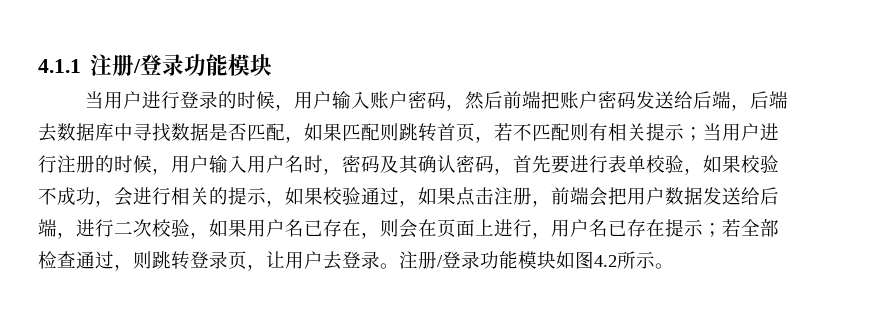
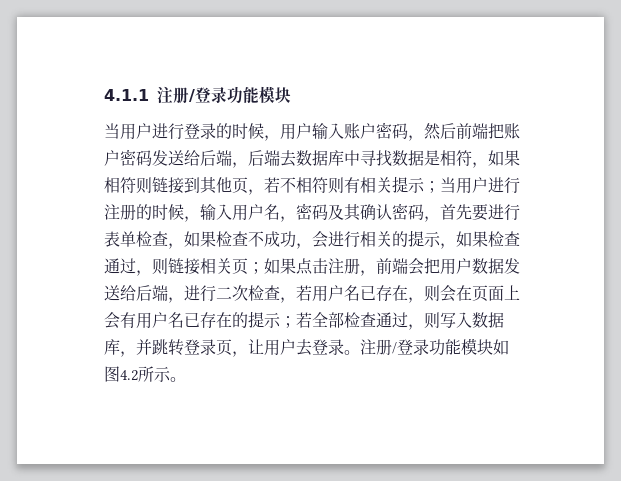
- 当用户进行登录的时候，用户输入账户密码，然后前端把账户密码发送给后端，后端去数据库中寻找数据是否匹配，如果匹配则跳转首页，若不匹配则有相关提示；
+ 当用户进行登录的时候，用户输入账户密码，然后前端把账户密码发送给后端，后端去数据库中寻找数据是相符，如果相符则链接到其他页，若不相符则有相关提示；
- 当用户进行注册的时候，用户输入用户名时，密码及其确认密码，首先要进行表单校验，如果校验不成功，会进行相关的提示，如果校验通过，如果点击注册，前端会把用户数据发送给后端，进行二次校验，如果用户名已存在，则会在页面上进行，用户名已存在提示；
+ 当用户进行注册的时候，输入用户名，密码及其确认密码，首先要进行表单检查，如果检查不成功，会进行相关的提示，如果检查通过，则链接相关页；如果点击注册，前端会把用户数据发送给后端，进行二次检查，若用户名已存在，则会在页面上会有用户名已存在的提示；
- 若全部检查通过，则跳转登录页，让用户去登录。
+ 若全部检查通过，则写入数据库，并跳转登录页，让用户去登录。

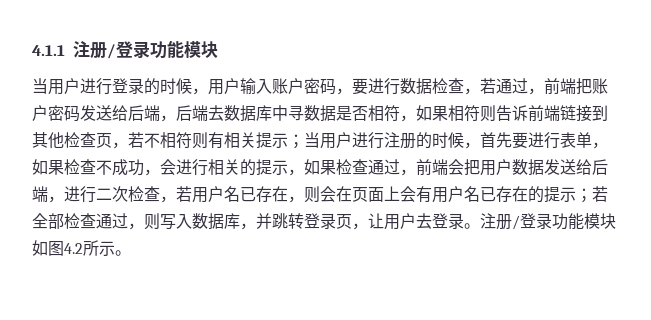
- 当用户进行登录的时候，用户输入账户密码，然后前端把账户密码发送给后端，后端去数据库中寻找数据是相符，如果相符则链接到其他页，若不相符则有相关提示；
+ 当用户进行登录的时候，用户输入账户密码，要进行数据检查，若通过，前端把账户密码发送给后端，后端去数据库中寻数据是否相符，如果相符则告诉前端链接到其他检查页，若不相符则有相关提示；
- 当用户进行注册的时候，输入用户名，密码及其确认密码，首先要进行表单检查，如果检查不成功，会进行相关的提示，如果检查通过，则链接相关页；如果点击注册，前端会把用户数据发送给后端，进行二次检查，若用户名已存在，则会在页面上会有用户名已存在的提示；
+ 当用户进行注册的时候，首先要进行表单，如果检查不成功，会进行相关的提示，如果检查通过，前端会把用户数据发送给后端，进行二次检查，若用户名已存在，则会在页面上会有用户名已存在的提示；

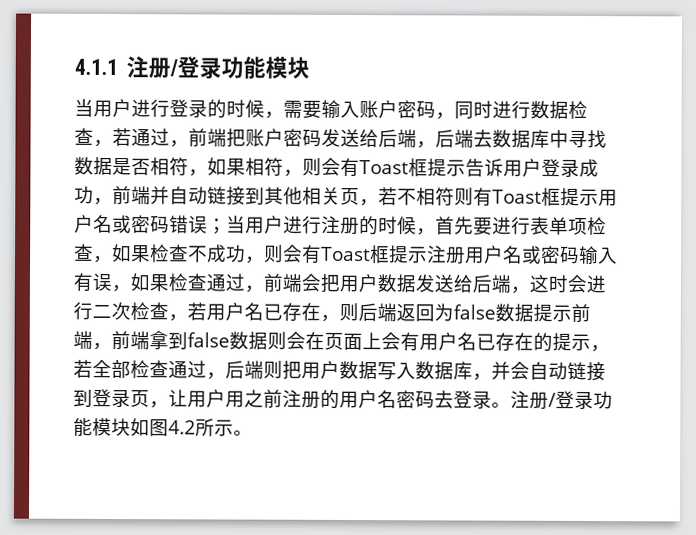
- 当用户进行登录的时候，用户输入账户密码，要进行数据检查，若通过，前端把账户密码发送给后端，后端去数据库中寻数据是否相符，如果相符则告诉前端链接到其他检查页，若不相符则有相关提示；
+ 当用户进行登录的时候，需要输入账户密码，同时进行数据检查，若通过，前端把账户密码发送给后端，后端去数据库中寻找数据是否相符，如果相符，则会有Toast框提示告诉用户登录成功，前端并自动链接到其他相关页，若不相符则有Toast框提示用户名或密码错误；
- 当用户进行注册的时候，首先要进行表单，如果检查不成功，会进行相关的提示，如果检查通过，前端会把用户数据发送给后端，进行二次检查，若用户名已存在，则会在页面上会有用户名已存在的提示；若全部检查通过，则写入数据库，并跳转登录页，让用户去登录。
+ 当用户进行注册的时候，首先要进行表单项检查，如果检查不成功，则会有Toast框提示注册用户名或密码输入有误，如果检查通过，前端会把用户数据发送给后端，这时会进行二次检查，若用户名已存在，则后端返回为false数据提示前端，前端拿到false数据则会在页面上会有用户名已存在的提示，若全部检查通过，后端则把用户数据写入数据库，并会自动链接到登录页，让用户用之前注册的用户名密码去登录。

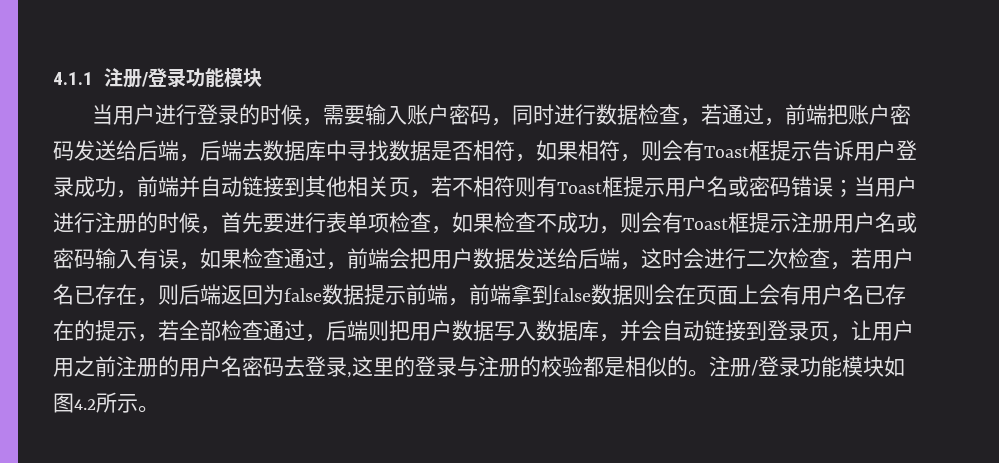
- 当用户进行注册的时候，首先要进行表单项检查，如果检查不成功，则会有Toast框提示注册用户名或密码输入有误，如果检查通过，前端会把用户数据发送给后端，这时会进行二次检查，若用户名已存在，则后端返回为false数据提示前端，前端拿到false数据则会在页面上会有用户名已存在的提示，若全部检查通过，后端则把用户数据写入数据库，并会自动链接到登录页，让用户用之前注册的用户名密码去登录。
+ 当用户进行注册的时候，首先要进行表单项检查，如果检查不成功，则会有Toast框提示注册用户名或密码输入有误，如果检查通过，前端会把用户数据发送给后端，这时会进行二次检查，若用户名已存在，则后端返回为false数据提示前端，前端拿到false数据则会在页面上会有用户名已存在的提示，若全部检查通过，后端则把用户数据写入数据库，并会自动链接到登录页，让用户用之前注册的用户名密码去登录,这里的登录与注册的校验都是相似的。

